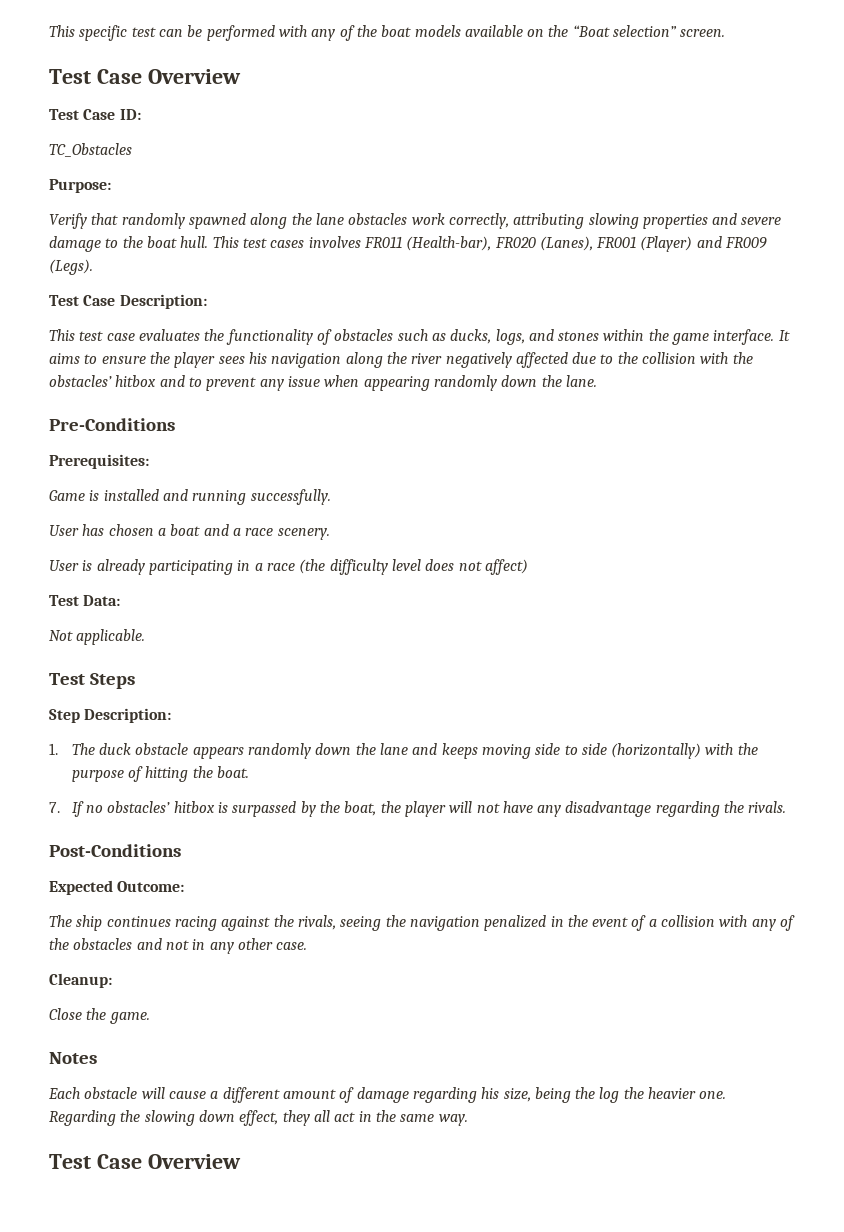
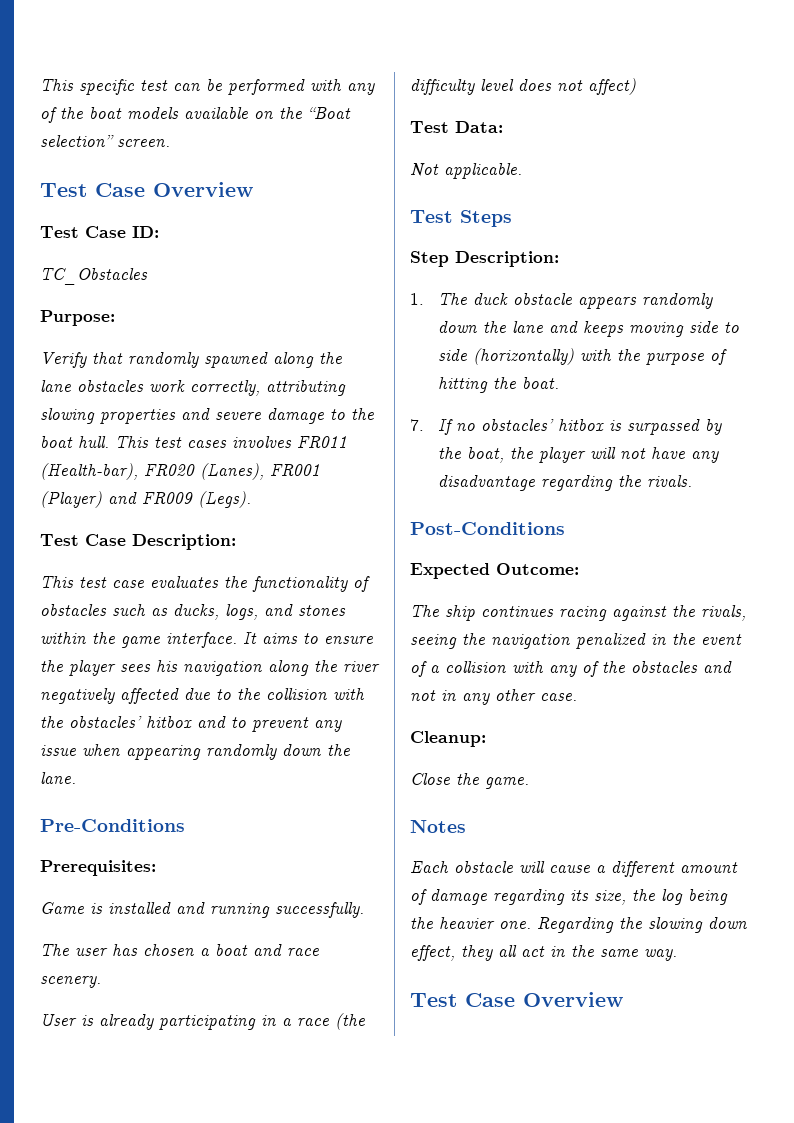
- User has chosen a boat and a race scenery.
+ The user has chosen a boat and race scenery.
- Each obstacle will cause a different amount of damage regarding his size, being the log the heavier one.
+ Each obstacle will cause a different amount of damage regarding its size, the log being the heavier one.

